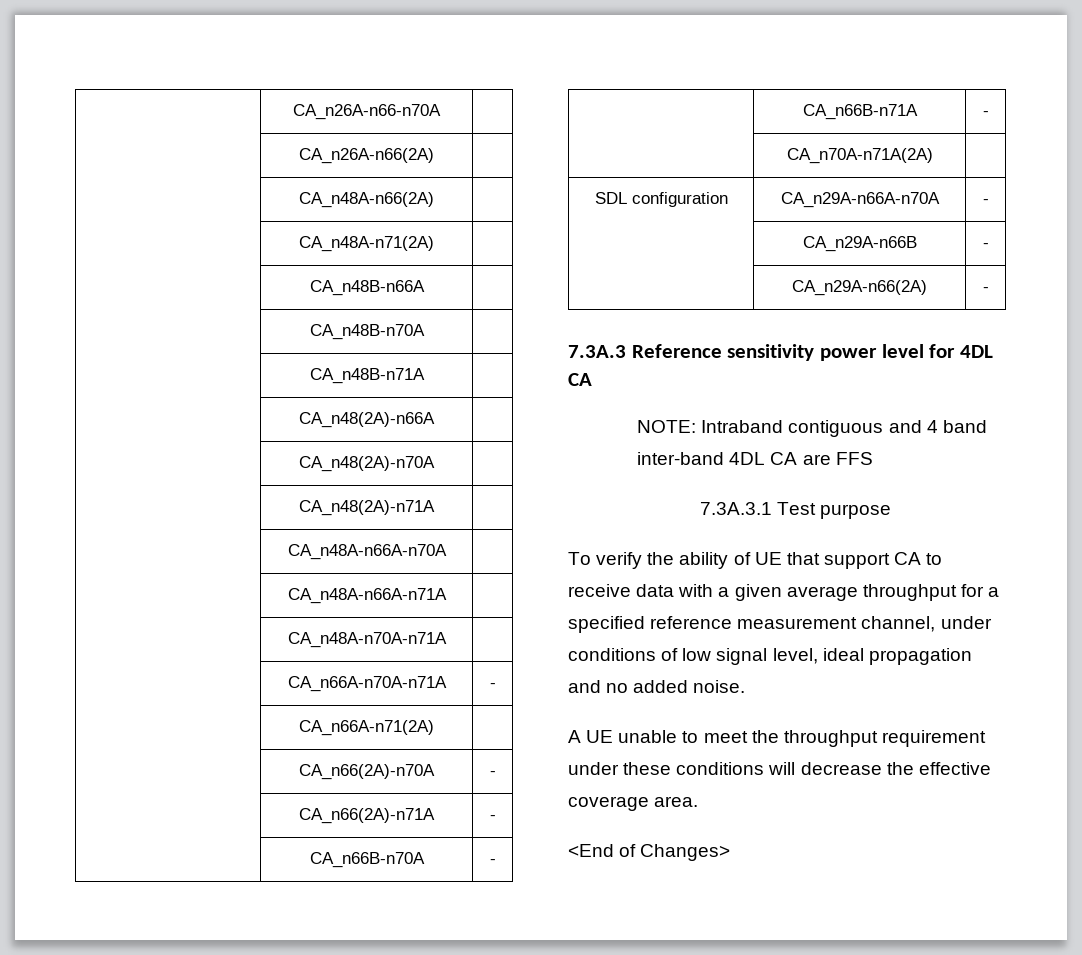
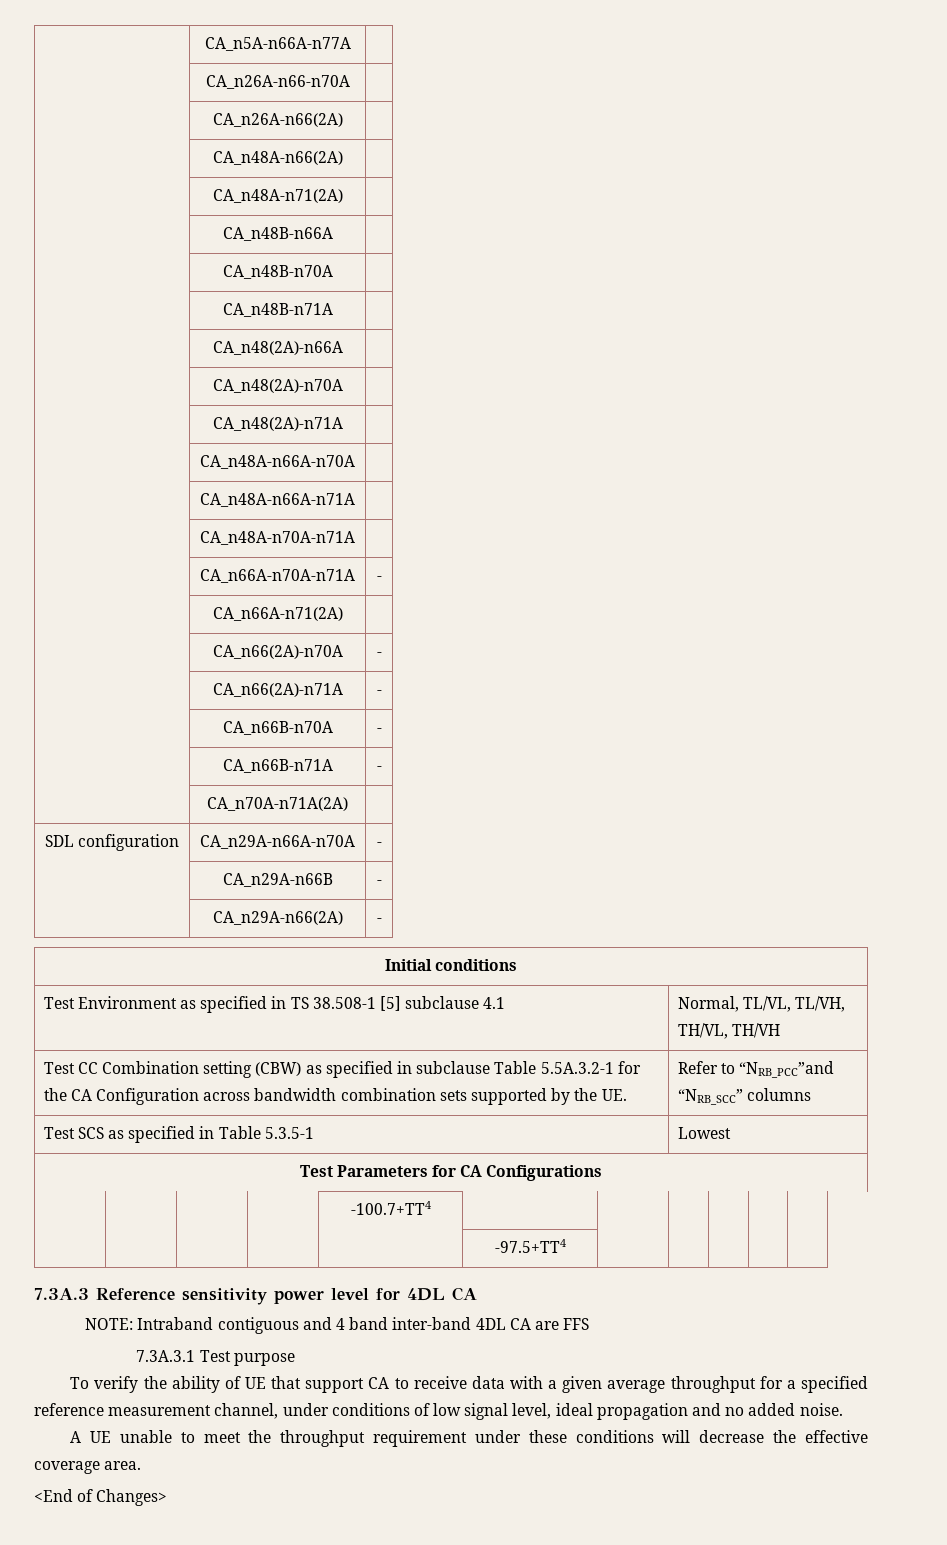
+ | CA_n5A-n66A-n77A |
+ Initial conditions
+ Test Environment as specified in TS 38.508-1 [5] subclause 4.1 | Normal, TL/VL, TL/VH, TH/VL, TH/VH
+ Test CC Combination setting (CBW) as specified in subclause Table 5.5A.3.2-1 for the CA Configuration across bandwidth combination sets supported by the UE. | Refer to “NRB_PCC”and “NRB_SCC” columns
+ Test SCS as specified in Table 5.3.5-1 | Lowest
+ Test Parameters for CA Configurations
+ | | | | -100.7+TT4 | | | | | |
+ | | | | | -97.5+TT4 | | | | |

